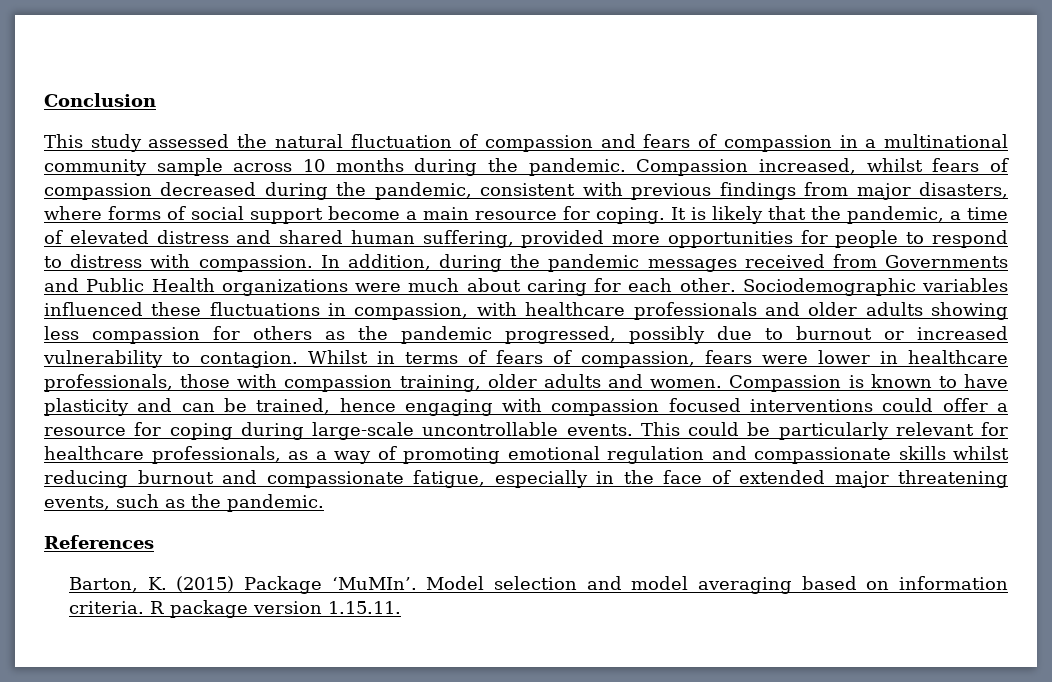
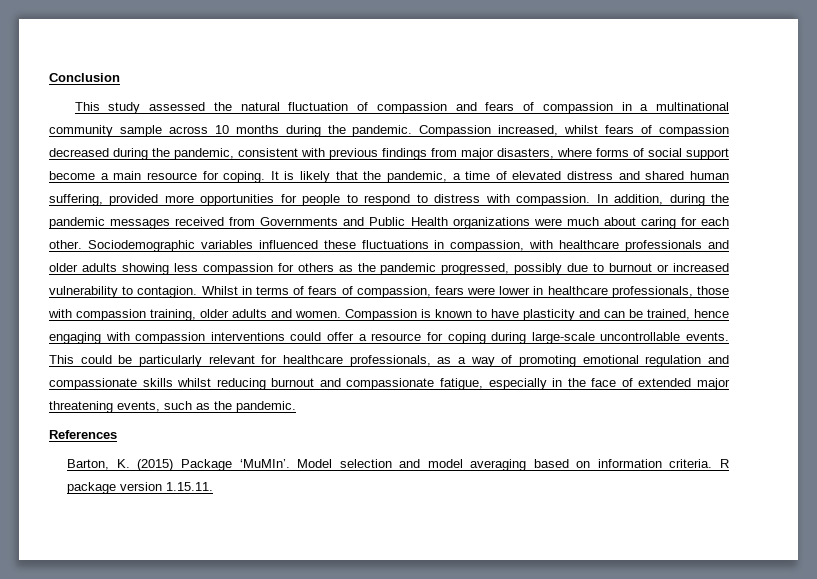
- Compassion is known to have plasticity and can be trained, hence engaging with compassion focused interventions could offer a resource for coping during large-scale uncontrollable events.
+ Compassion is known to have plasticity and can be trained, hence engaging with compassion interventions could offer a resource for coping during large-scale uncontrollable events.

